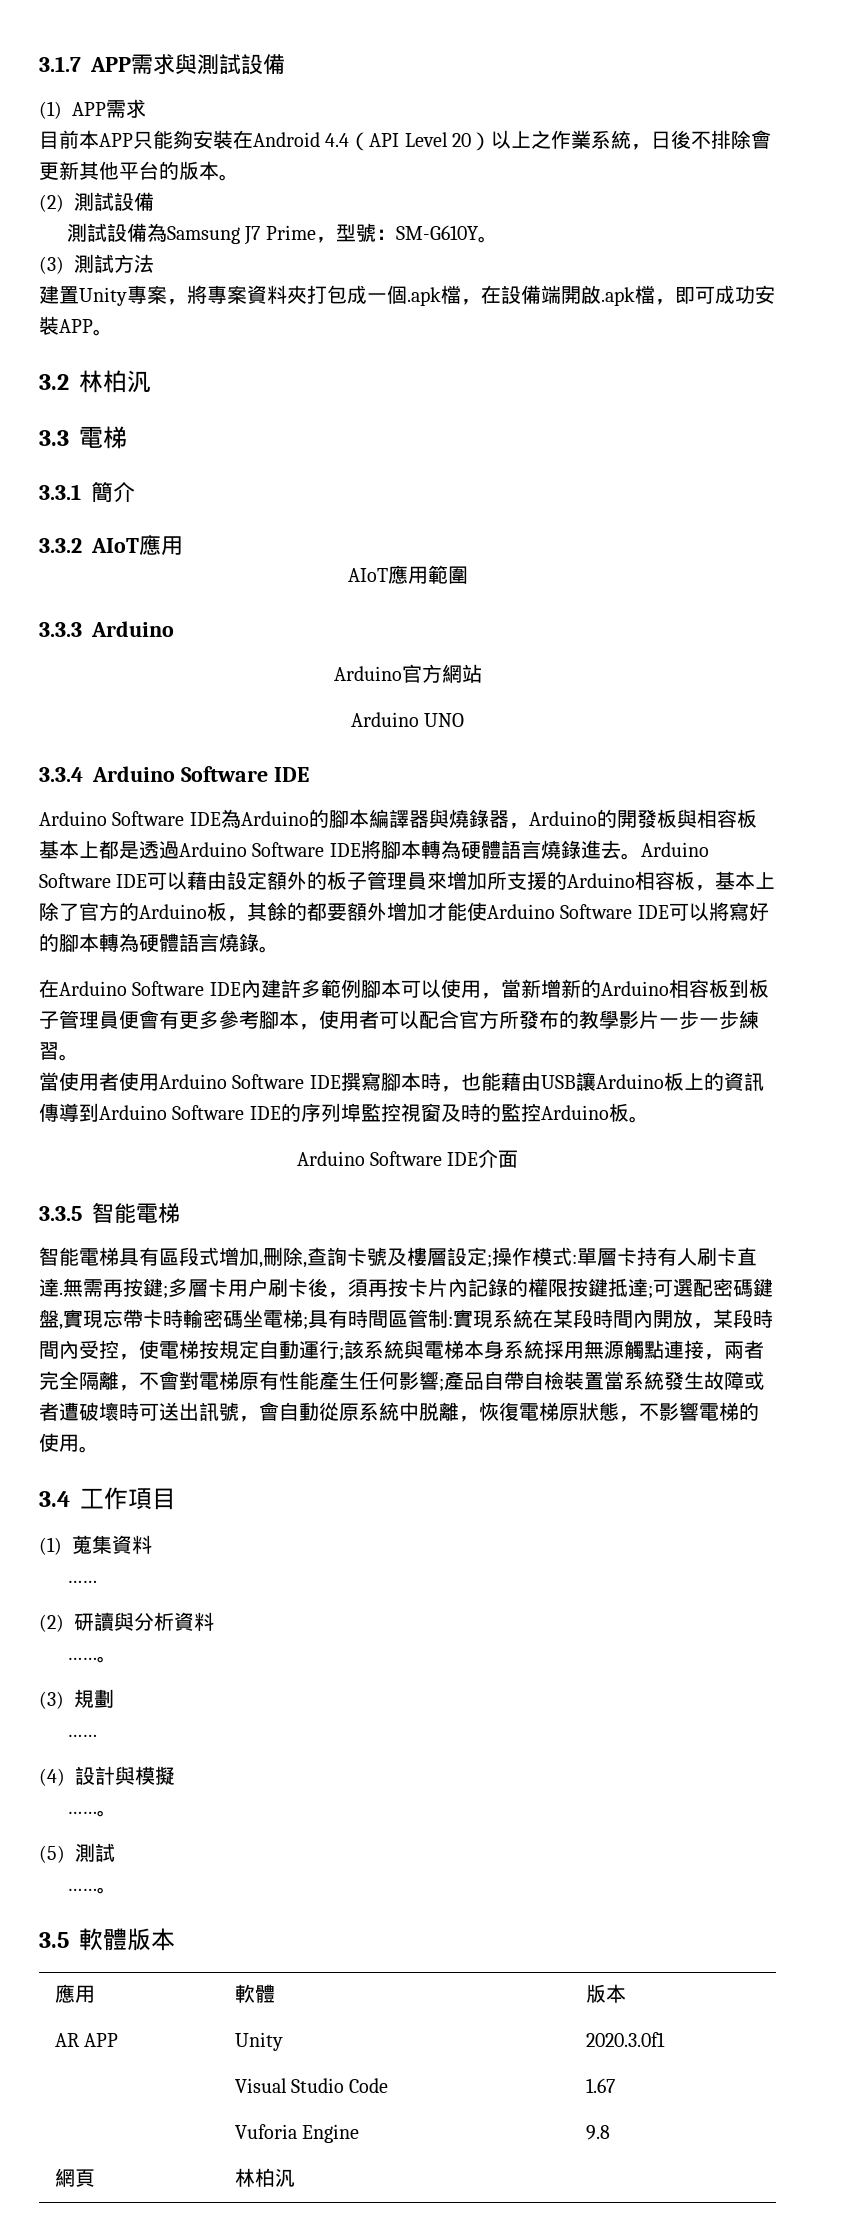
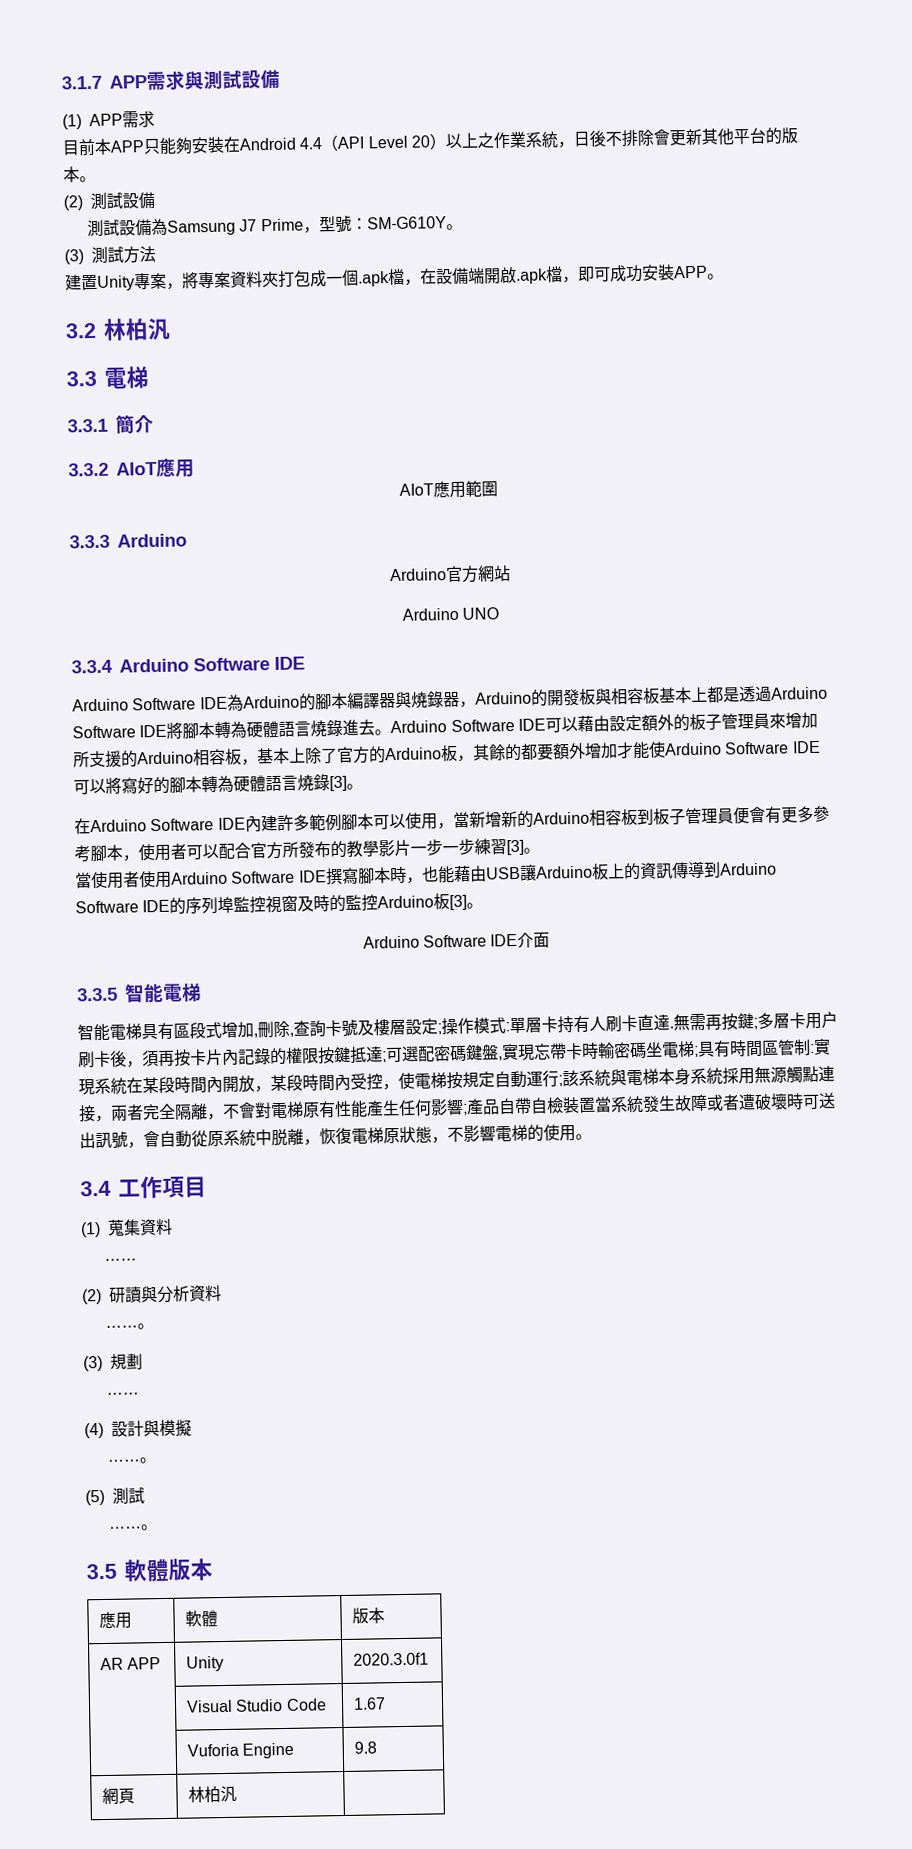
- Arduino Software IDE可以藉由設定額外的板子管理員來增加所支援的Arduino相容板，基本上除了官方的Arduino板，其餘的都要額外增加才能使Arduino Software IDE可以將寫好的腳本轉為硬體語言燒錄。
+ Arduino Software IDE可以藉由設定額外的板子管理員來增加所支援的Arduino相容板，基本上除了官方的Arduino板，其餘的都要額外增加才能使Arduino Software IDE可以將寫好的腳本轉為硬體語言燒錄[3]。
- 在Arduino Software IDE內建許多範例腳本可以使用，當新增新的Arduino相容板到板子管理員便會有更多參考腳本，使用者可以配合官方所發布的教學影片一步一步練習。
+ 在Arduino Software IDE內建許多範例腳本可以使用，當新增新的Arduino相容板到板子管理員便會有更多參考腳本，使用者可以配合官方所發布的教學影片一步一步練習[3]。
- 當使用者使用Arduino Software IDE撰寫腳本時，也能藉由USB讓Arduino板上的資訊傳導到Arduino Software IDE的序列埠監控視窗及時的監控Arduino板。
+ 當使用者使用Arduino Software IDE撰寫腳本時，也能藉由USB讓Arduino板上的資訊傳導到Arduino Software IDE的序列埠監控視窗及時的監控Arduino板[3]。

